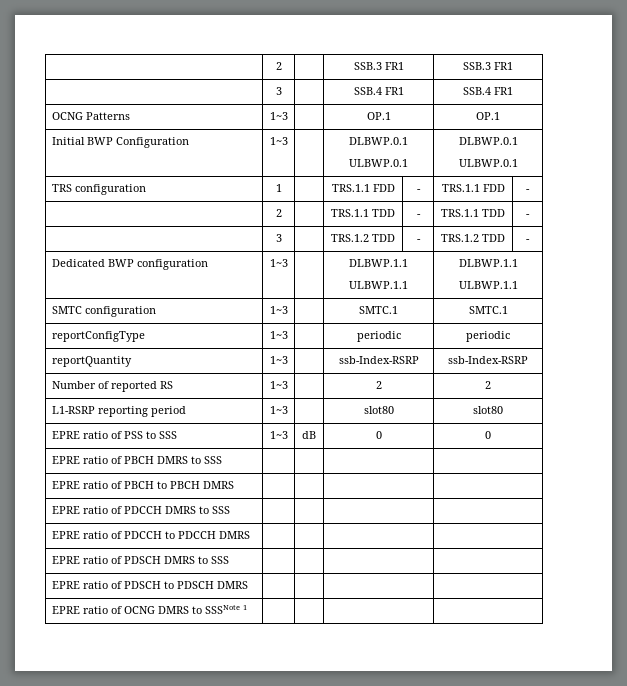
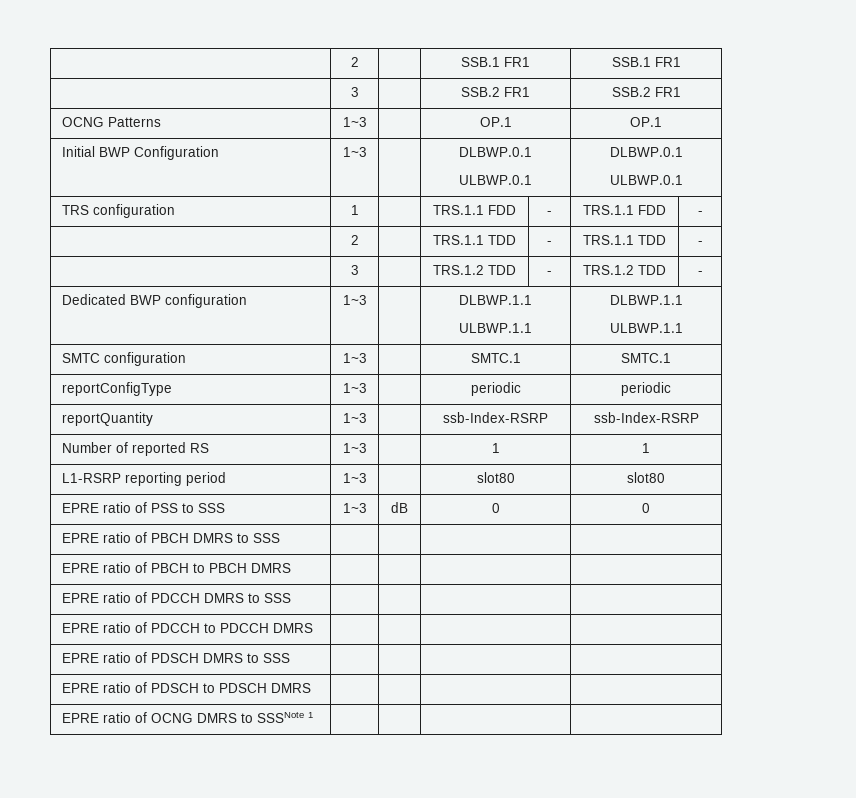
- | 2 | | SSB.3 FR1 | SSB.3 FR1
+ | 2 | | SSB.1 FR1 | SSB.1 FR1
- | 3 | | SSB.4 FR1 | SSB.4 FR1
+ | 3 | | SSB.2 FR1 | SSB.2 FR1
- Number of reported RS | 1~3 | | 2 | 2
+ Number of reported RS | 1~3 | | 1 | 1

